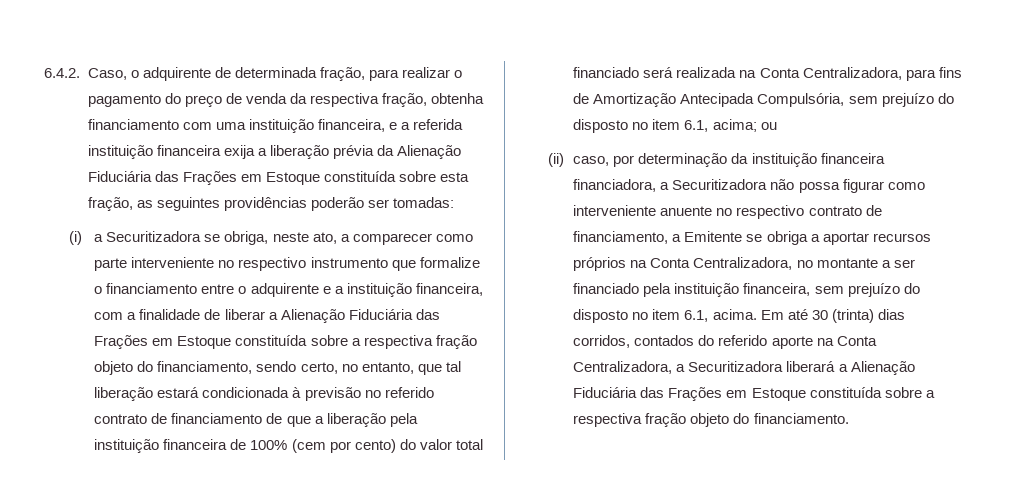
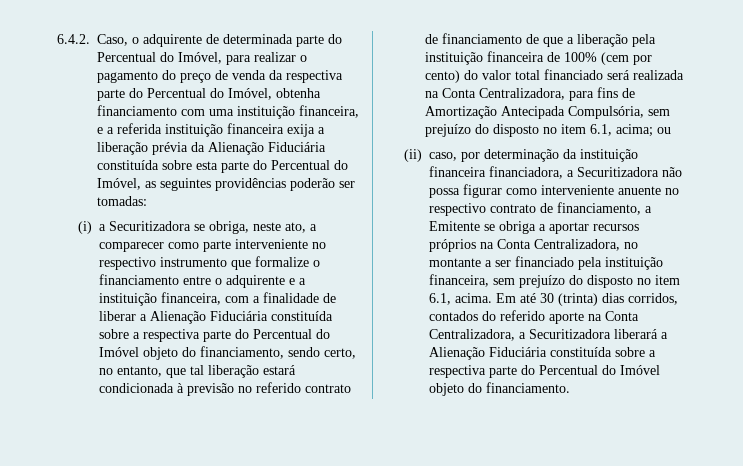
- 6.4.2. Caso, o adquirente de determinada fração, para realizar o pagamento do preço de venda da respectiva fração, obtenha financiamento com uma instituição financeira, e a referida instituição financeira exija a liberação prévia da Alienação Fiduciária das Frações em Estoque constituída sobre esta fração, as seguintes providências poderão ser tomadas:
+ 6.4.2. Caso, o adquirente de determinada parte do Percentual do Imóvel, para realizar o pagamento do preço de venda da respectiva parte do Percentual do Imóvel, obtenha financiamento com uma instituição financeira, e a referida instituição financeira exija a liberação prévia da Alienação Fiduciária constituída sobre esta parte do Percentual do Imóvel, as seguintes providências poderão ser tomadas:
- (i) a Securitizadora se obriga, neste ato, a comparecer como parte interveniente no respectivo instrumento que formalize o financiamento entre o adquirente e a instituição financeira, com a finalidade de liberar a Alienação Fiduciária das Frações em Estoque constituída sobre a respectiva fração objeto do financiamento, sendo certo, no entanto, que tal liberação estará condicionada à previsão no referido contrato de financiamento de que a liberação pela instituição financeira de 100% (cem por cento) do valor total financiado será realizada na Conta Centralizadora, para fins de Amortização Antecipada Compulsória, sem prejuízo do disposto no item 6.1, acima;
+ (i) a Securitizadora se obriga, neste ato, a comparecer como parte interveniente no respectivo instrumento que formalize o financiamento entre o adquirente e a instituição financeira, com a finalidade de liberar a Alienação Fiduciária constituída sobre a respectiva parte do Percentual do Imóvel objeto do financiamento, sendo certo, no entanto, que tal liberação estará condicionada à previsão no referido contrato de financiamento de que a liberação pela instituição financeira de 100% (cem por cento) do valor total financiado será realizada na Conta Centralizadora, para fins de Amortização Antecipada Compulsória, sem prejuízo do disposto no item 6.1, acima;
- Em até 30 (trinta) dias corridos, contados do referido aporte na Conta Centralizadora, a Securitizadora liberará a Alienação Fiduciária das Frações em Estoque constituída sobre a respectiva fração objeto do financiamento.
+ Em até 30 (trinta) dias corridos, contados do referido aporte na Conta Centralizadora, a Securitizadora liberará a Alienação Fiduciária constituída sobre a respectiva parte do Percentual do Imóvel objeto do financiamento.

